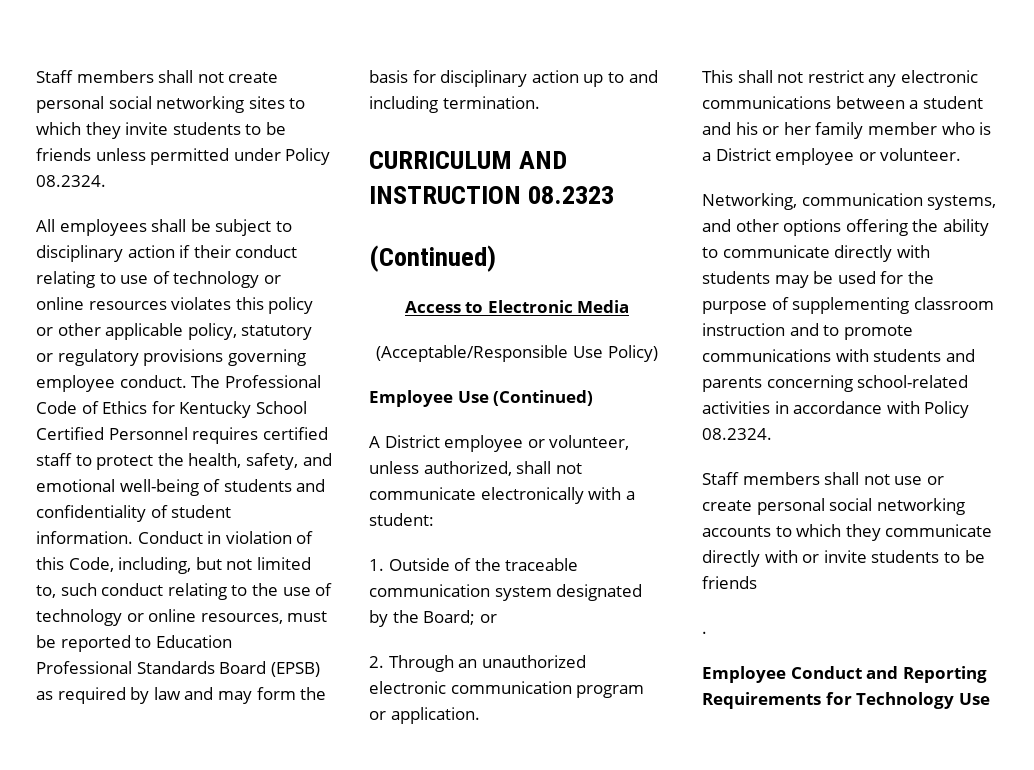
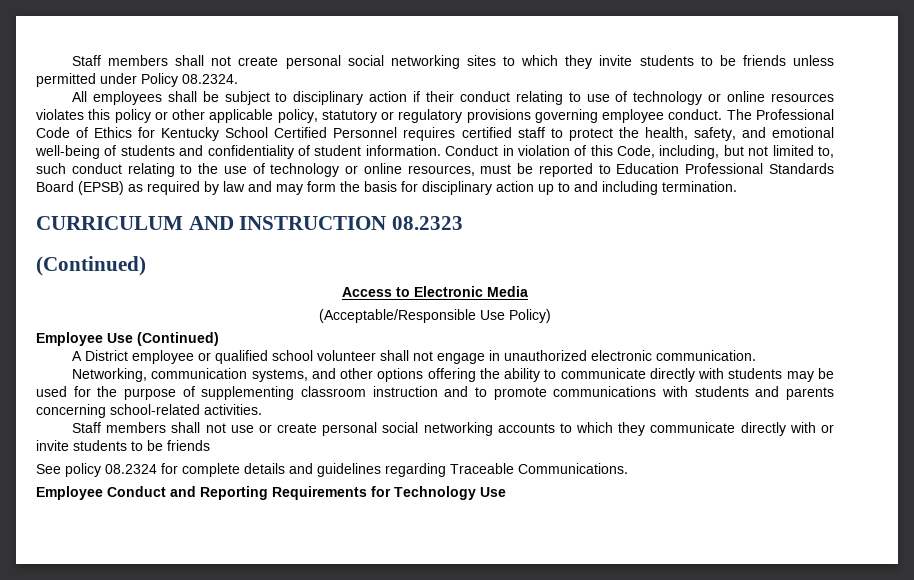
- A District employee or volunteer, unless authorized, shall not communicate electronically with a student:
- 1. Outside of the traceable communication system designated by the Board; or
- 2. Through an unauthorized electronic communication program or application.
- This shall not restrict any electronic communications between a student and his or her family member who is a District employee or volunteer.
+ A District employee or qualified school volunteer shall not engage in unauthorized electronic communication.
- Networking, communication systems, and other options offering the ability to communicate directly with students may be used for the purpose of supplementing classroom instruction and to promote communications with students and parents concerning school-related activities in accordance with Policy 08.2324.
+ Networking, communication systems, and other options offering the ability to communicate directly with students may be used for the purpose of supplementing classroom instruction and to promote communications with students and parents concerning school-related activities.
- .
+ See policy 08.2324 for complete details and guidelines regarding Traceable Communications.

